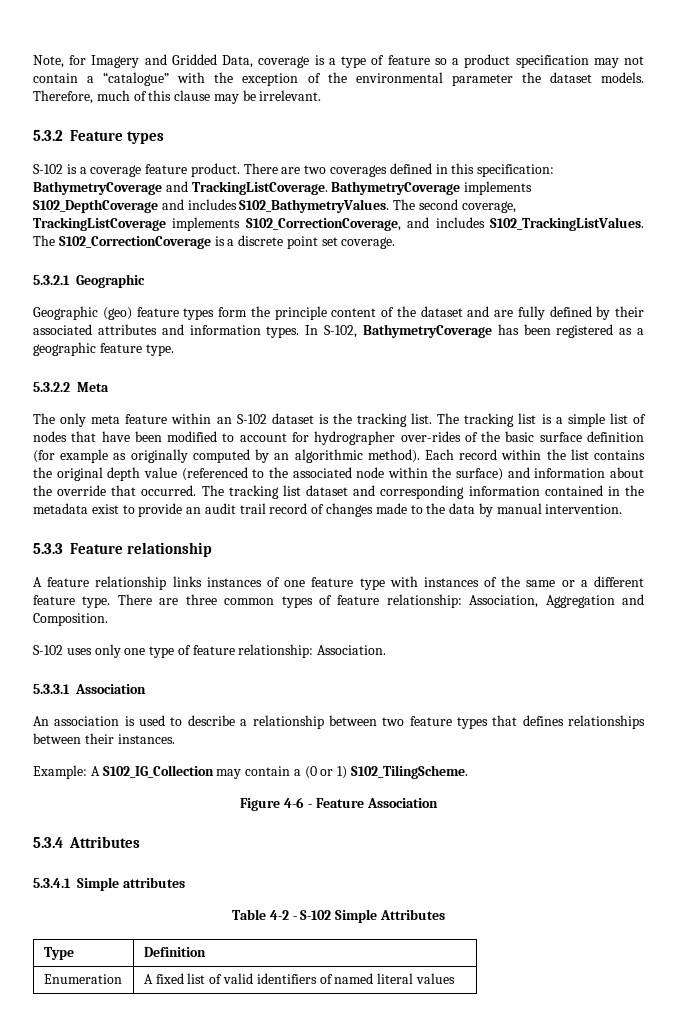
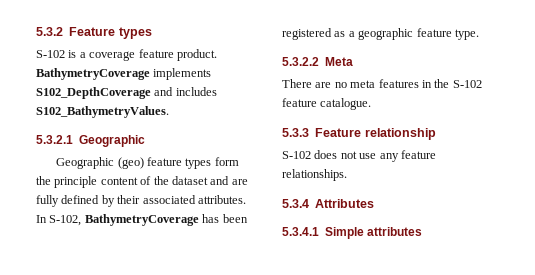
- Note, for Imagery and Gridded Data, coverage is a type of feature so a product specification may not contain a “catalogue” with the exception of the environmental parameter the dataset models. Therefore, much of this clause may be irrelevant.
- There are two coverages defined in this specification: BathymetryCoverage and TrackingListCoverage.
- The second coverage, TrackingListCoverage implements S102_CorrectionCoverage, and includes S102_TrackingListValues. The S102_CorrectionCoverage is a discrete point set coverage.
- Geographic (geo) feature types form the principle content of the dataset and are fully defined by their associated attributes and information types.
+ Geographic (geo) feature types form the principle content of the dataset and are fully defined by their associated attributes.
- The only meta feature within an S-102 dataset is the tracking list. The tracking list is a simple list of nodes that have been modified to account for hydrographer over-rides of the basic surface definition (for example as originally computed by an algorithmic method). Each record within the list contains the original depth value (referenced to the associated node within the surface) and information about the override that occurred. The tracking list dataset and corresponding information contained in the metadata exist to provide an audit trail record of changes made to the data by manual intervention.
+ There are no meta features in the S-102 feature catalogue.
  5.3.3 Feature relationship
- A feature relationship links instances of one feature type with instances of the same or a different feature type. There are three common types of feature relationship: Association, Aggregation and Composition.
- S-102 uses only one type of feature relationship: Association.
- 5.3.3.1 Association
- An association is used to describe a relationship between two feature types that defines relationships between their instances.
- Example: A S102_IG_Collection may contain a (0 or 1) S102_TilingScheme.
- Figure 4-6 - Feature Association
+ S-102 does not use any feature relationships.
- Table 4-2 - S-102 Simple Attributes
- Type | Definition
- Enumeration | A fixed list of valid identifiers of named literal values

